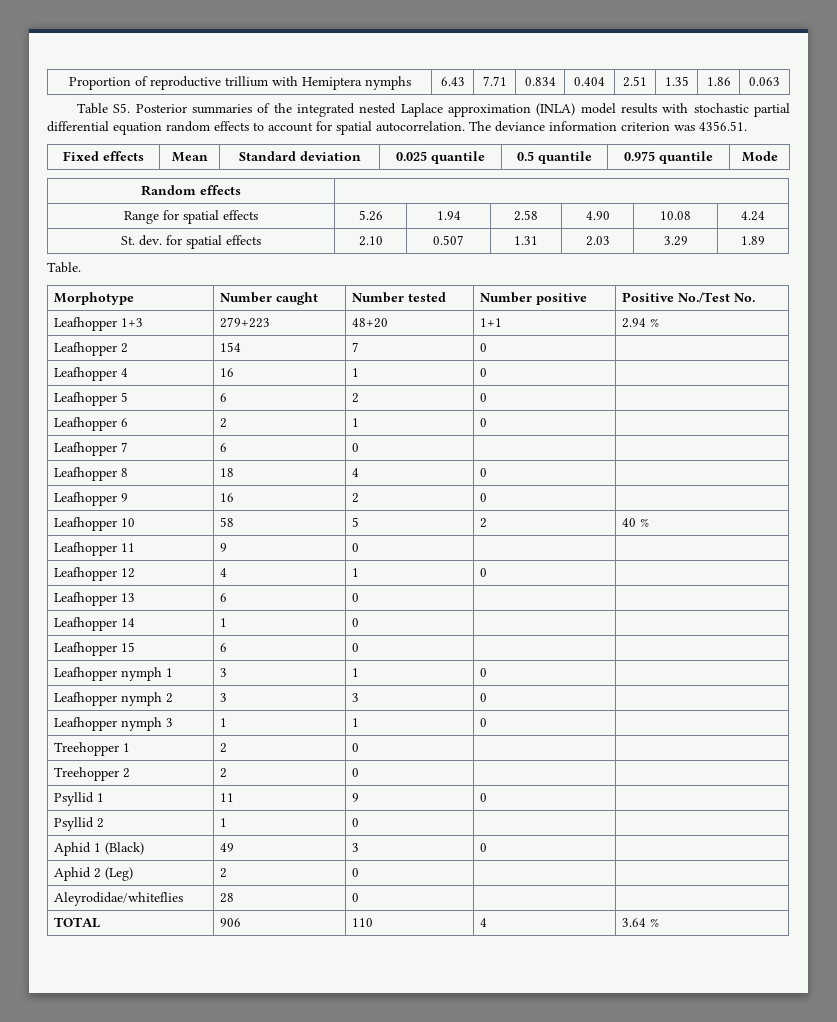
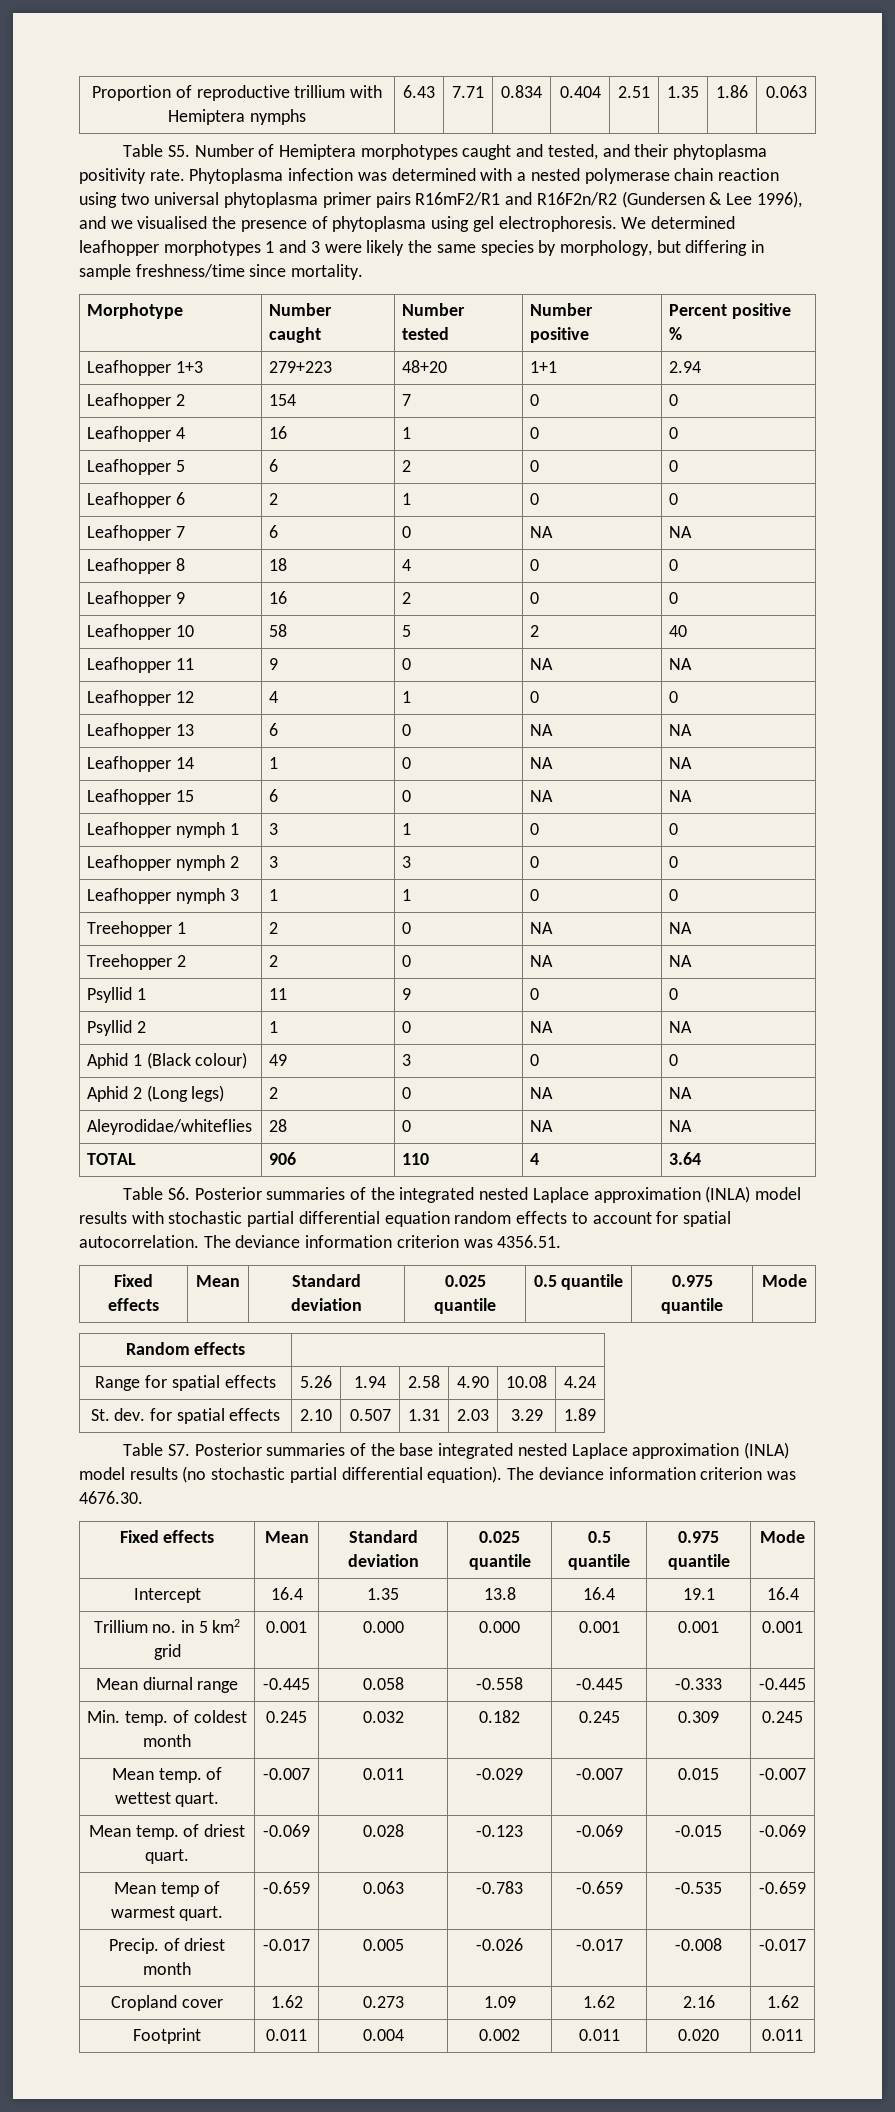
- Table S5. Posterior summaries of the integrated nested Laplace approximation (INLA) model results with stochastic partial differential equation random effects to account for spatial autocorrelation.
+ Table S5. Number of Hemiptera morphotypes caught and tested, and their phytoplasma positivity rate. Phytoplasma infection was determined with a nested polymerase chain reaction using two universal phytoplasma primer pairs R16mF2/R1 and R16F2n/R2 (Gundersen & Lee 1996), and we visualised the presence of phytoplasma using gel electrophoresis. We determined leafhopper morphotypes 1 and 3 were likely the same species by morphology, but differing in sample freshness/time since mortality.
+ Morphotype | Number caught | Number tested | Number positive | Percent positive %
+ Leafhopper 1+3 | 279+223 | 48+20 | 1+1 | 2.94
+ Leafhopper 2 | 154 | 7 | 0 | 0
+ Leafhopper 4 | 16 | 1 | 0 | 0
+ Leafhopper 5 | 6 | 2 | 0 | 0
+ Leafhopper 6 | 2 | 1 | 0 | 0
+ Leafhopper 7 | 6 | 0 | NA | NA
+ Leafhopper 8 | 18 | 4 | 0 | 0
+ Leafhopper 9 | 16 | 2 | 0 | 0
+ Leafhopper 10 | 58 | 5 | 2 | 40
+ Leafhopper 11 | 9 | 0 | NA | NA
+ Leafhopper 12 | 4 | 1 | 0 | 0
+ Leafhopper 13 | 6 | 0 | NA | NA
+ Leafhopper 14 | 1 | 0 | NA | NA
+ Leafhopper 15 | 6 | 0 | NA | NA
+ Leafhopper nymph 1 | 3 | 1 | 0 | 0
+ Leafhopper nymph 2 | 3 | 3 | 0 | 0
+ Leafhopper nymph 3 | 1 | 1 | 0 | 0
+ Treehopper 1 | 2 | 0 | NA | NA
+ Treehopper 2 | 2 | 0 | NA | NA
+ Psyllid 1 | 11 | 9 | 0 | 0
+ Psyllid 2 | 1 | 0 | NA | NA
+ Aphid 1 (Black colour) | 49 | 3 | 0 | 0
+ Aphid 2 (Long legs) | 2 | 0 | NA | NA
+ Aleyrodidae/whiteflies | 28 | 0 | NA | NA
+ TOTAL | 906 | 110 | 4 | 3.64
+ Table S6. Posterior summaries of the integrated nested Laplace approximation (INLA) model results with stochastic partial differential equation random effects to account for spatial autocorrelation.
- Table.
- Morphotype | Number caught | Number tested | Number positive | Positive No./Test No.
- Leafhopper 1+3 | 279+223 | 48+20 | 1+1 | 2.94 %
- Leafhopper 2 | 154 | 7 | 0 |
- Leafhopper 4 | 16 | 1 | 0 |
- Leafhopper 5 | 6 | 2 | 0 |
- Leafhopper 6 | 2 | 1 | 0 |
- Leafhopper 7 | 6 | 0 | |
- Leafhopper 8 | 18 | 4 | 0 |
- Leafhopper 9 | 16 | 2 | 0 |
- Leafhopper 10 | 58 | 5 | 2 | 40 %
- Leafhopper 11 | 9 | 0 | |
- Leafhopper 12 | 4 | 1 | 0 |
- Leafhopper 13 | 6 | 0 | |
- Leafhopper 14 | 1 | 0 | |
- Leafhopper 15 | 6 | 0 | |
- Leafhopper nymph 1 | 3 | 1 | 0 |
- Leafhopper nymph 2 | 3 | 3 | 0 |
- Leafhopper nymph 3 | 1 | 1 | 0 |
- Treehopper 1 | 2 | 0 | |
- Treehopper 2 | 2 | 0 | |
- Psyllid 1 | 11 | 9 | 0 |
- Psyllid 2 | 1 | 0 | |
- Aphid 1 (Black) | 49 | 3 | 0 |
- Aphid 2 (Leg) | 2 | 0 | |
- Aleyrodidae/whiteflies | 28 | 0 | |
- TOTAL | 906 | 110 | 4 | 3.64 %
+ Table S7. Posterior summaries of the base integrated nested Laplace approximation (INLA) model results (no stochastic partial differential equation). The deviance information criterion was 4676.30.
+ Fixed effects | Mean | Standard deviation | 0.025 quantile | 0.5 quantile | 0.975 quantile | Mode
+ Intercept | 16.4 | 1.35 | 13.8 | 16.4 | 19.1 | 16.4
+ Trillium no. in 5 km2 grid | 0.001 | 0.000 | 0.000 | 0.001 | 0.001 | 0.001
+ Mean diurnal range | -0.445 | 0.058 | -0.558 | -0.445 | -0.333 | -0.445
+ Min. temp. of coldest month | 0.245 | 0.032 | 0.182 | 0.245 | 0.309 | 0.245
+ Mean temp. of wettest quart. | -0.007 | 0.011 | -0.029 | -0.007 | 0.015 | -0.007
+ Mean temp. of driest quart. | -0.069 | 0.028 | -0.123 | -0.069 | -0.015 | -0.069
+ Mean temp of warmest quart. | -0.659 | 0.063 | -0.783 | -0.659 | -0.535 | -0.659
+ Precip. of driest month | -0.017 | 0.005 | -0.026 | -0.017 | -0.008 | -0.017
+ Cropland cover | 1.62 | 0.273 | 1.09 | 1.62 | 2.16 | 1.62
+ Footprint | 0.011 | 0.004 | 0.002 | 0.011 | 0.020 | 0.011

